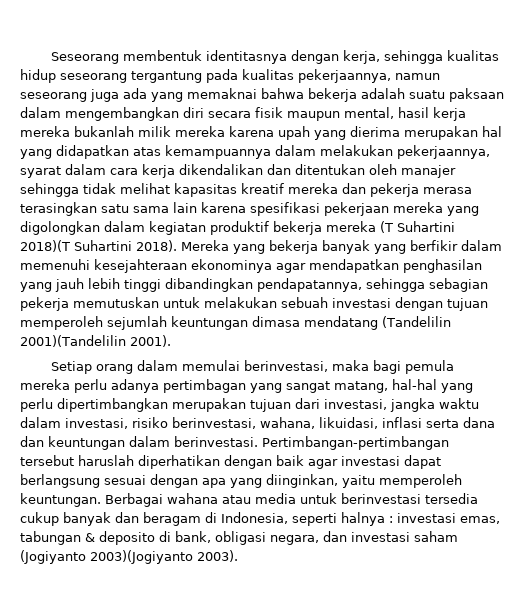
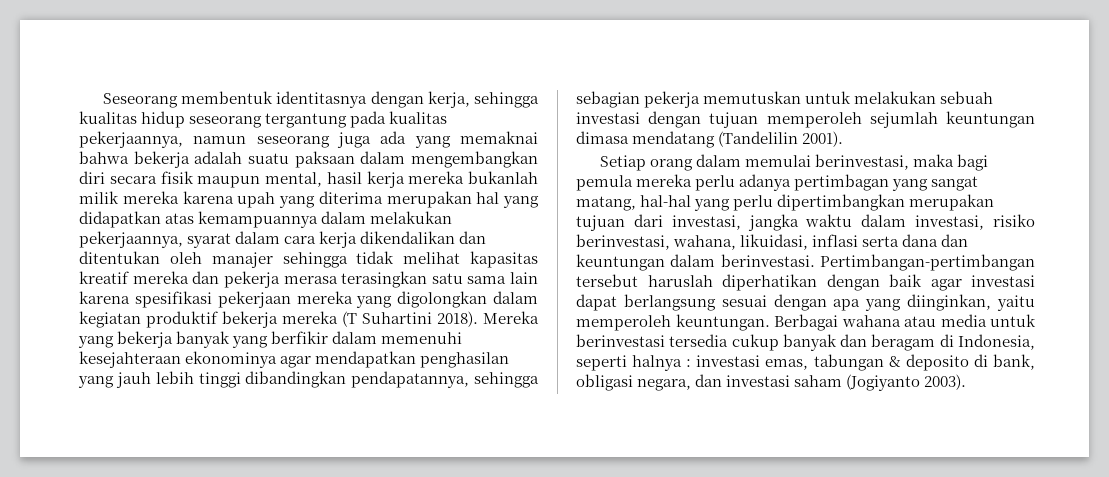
- Seseorang membentuk identitasnya dengan kerja, sehingga kualitas hidup seseorang tergantung pada kualitas pekerjaannya, namun seseorang juga ada yang memaknai bahwa bekerja adalah suatu paksaan dalam mengembangkan diri secara fisik maupun mental, hasil kerja mereka bukanlah milik mereka karena upah yang dierima merupakan hal yang didapatkan atas kemampuannya dalam melakukan pekerjaannya, syarat dalam cara kerja dikendalikan dan ditentukan oleh manajer sehingga tidak melihat kapasitas kreatif mereka dan pekerja merasa terasingkan satu sama lain karena spesifikasi pekerjaan mereka yang digolongkan dalam kegiatan produktif bekerja mereka (T Suhartini 2018)(T Suhartini 2018).
+ Seseorang membentuk identitasnya dengan kerja, sehingga kualitas hidup seseorang tergantung pada kualitas pekerjaannya, namun seseorang juga ada yang memaknai bahwa bekerja adalah suatu paksaan dalam mengembangkan diri secara fisik maupun mental, hasil kerja mereka bukanlah milik mereka karena upah yang diterima merupakan hal yang didapatkan atas kemampuannya dalam melakukan pekerjaannya, syarat dalam cara kerja dikendalikan dan ditentukan oleh manajer sehingga tidak melihat kapasitas kreatif mereka dan pekerja merasa terasingkan satu sama lain karena spesifikasi pekerjaan mereka yang digolongkan dalam kegiatan produktif bekerja mereka (T Suhartini 2018).
- Mereka yang bekerja banyak yang berfikir dalam memenuhi kesejahteraan ekonominya agar mendapatkan penghasilan yang jauh lebih tinggi dibandingkan pendapatannya, sehingga sebagian pekerja memutuskan untuk melakukan sebuah investasi dengan tujuan memperoleh sejumlah keuntungan dimasa mendatang (Tandelilin 2001)(Tandelilin 2001).
+ Mereka yang bekerja banyak yang berfikir dalam memenuhi kesejahteraan ekonominya agar mendapatkan penghasilan yang jauh lebih tinggi dibandingkan pendapatannya, sehingga sebagian pekerja memutuskan untuk melakukan sebuah investasi dengan tujuan memperoleh sejumlah keuntungan dimasa mendatang (Tandelilin 2001).
- Berbagai wahana atau media untuk berinvestasi tersedia cukup banyak dan beragam di Indonesia, seperti halnya : investasi emas, tabungan & deposito di bank, obligasi negara, dan investasi saham (Jogiyanto 2003)(Jogiyanto 2003).
+ Berbagai wahana atau media untuk berinvestasi tersedia cukup banyak dan beragam di Indonesia, seperti halnya : investasi emas, tabungan & deposito di bank, obligasi negara, dan investasi saham (Jogiyanto 2003).

